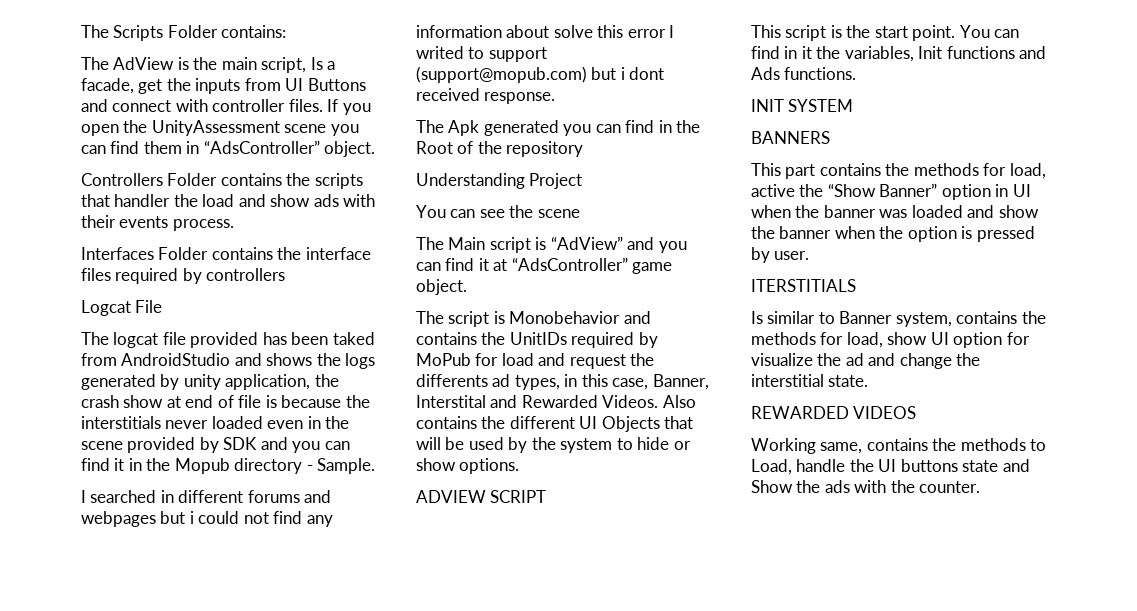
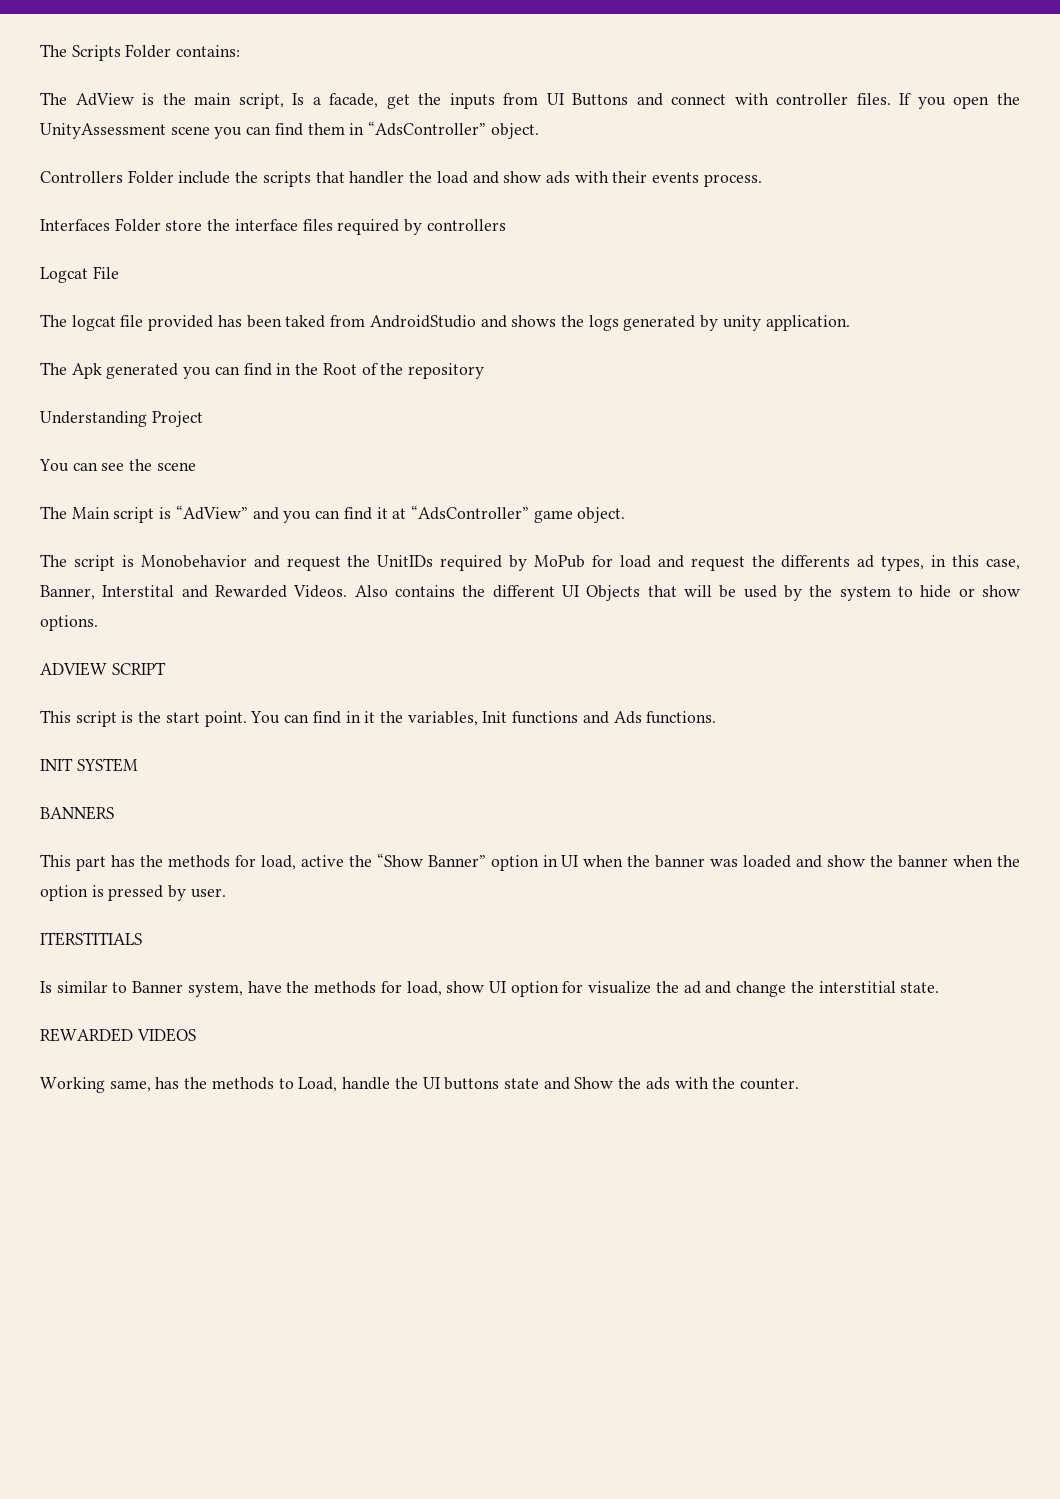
- Controllers Folder contains the scripts that handler the load and show ads with their events process.
+ Controllers Folder include the scripts that handler the load and show ads with their events process.
- Interfaces Folder contains the interface files required by controllers
+ Interfaces Folder store the interface files required by controllers
- The logcat file provided has been taked from AndroidStudio and shows the logs generated by unity application, the crash show at end of file is because the interstitials never loaded even in the scene provided by SDK and you can find it in the Mopub directory - Sample.
- I searched in different forums and webpages but i could not find any information about solve this error I writed to support (support@mopub.com) but i dont received response.
+ The logcat file provided has been taked from AndroidStudio and shows the logs generated by unity application.
- The script is Monobehavior and contains the UnitIDs required by MoPub for load and request the differents ad types, in this case, Banner, Interstital and Rewarded Videos.
+ The script is Monobehavior and request the UnitIDs required by MoPub for load and request the differents ad types, in this case, Banner, Interstital and Rewarded Videos.
- This part contains the methods for load, active the “Show Banner” option in UI when the banner was loaded and show the banner when the option is pressed by user.
+ This part has the methods for load, active the “Show Banner” option in UI when the banner was loaded and show the banner when the option is pressed by user.
- Is similar to Banner system, contains the methods for load, show UI option for visualize the ad and change the interstitial state.
+ Is similar to Banner system, have the methods for load, show UI option for visualize the ad and change the interstitial state.
- Working same, contains the methods to Load, handle the UI buttons state and Show the ads with the counter.
+ Working same, has the methods to Load, handle the UI buttons state and Show the ads with the counter.

